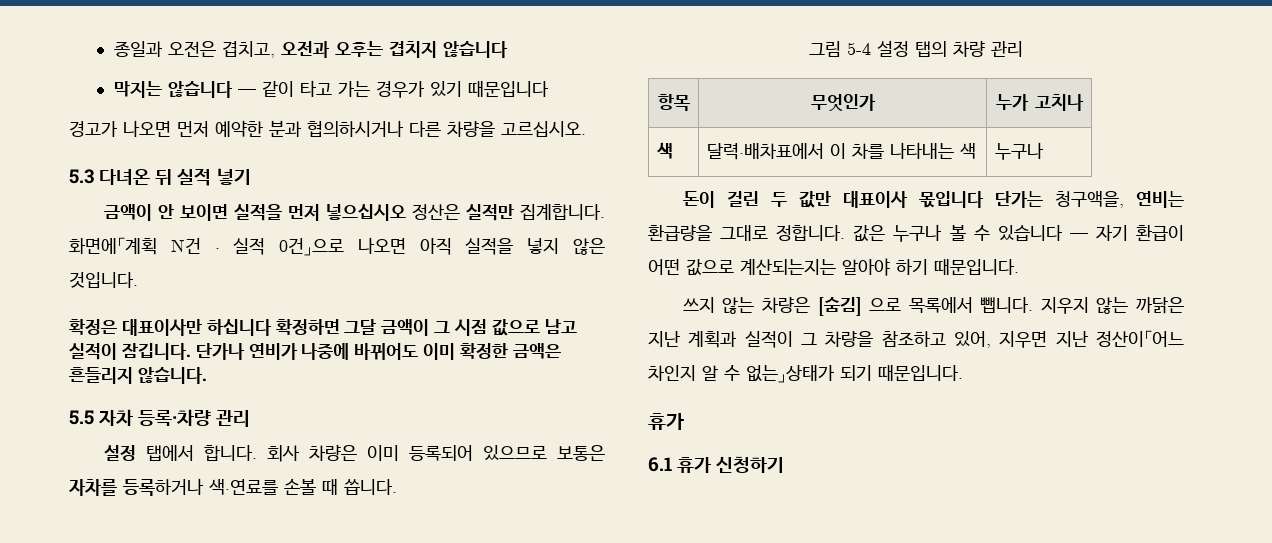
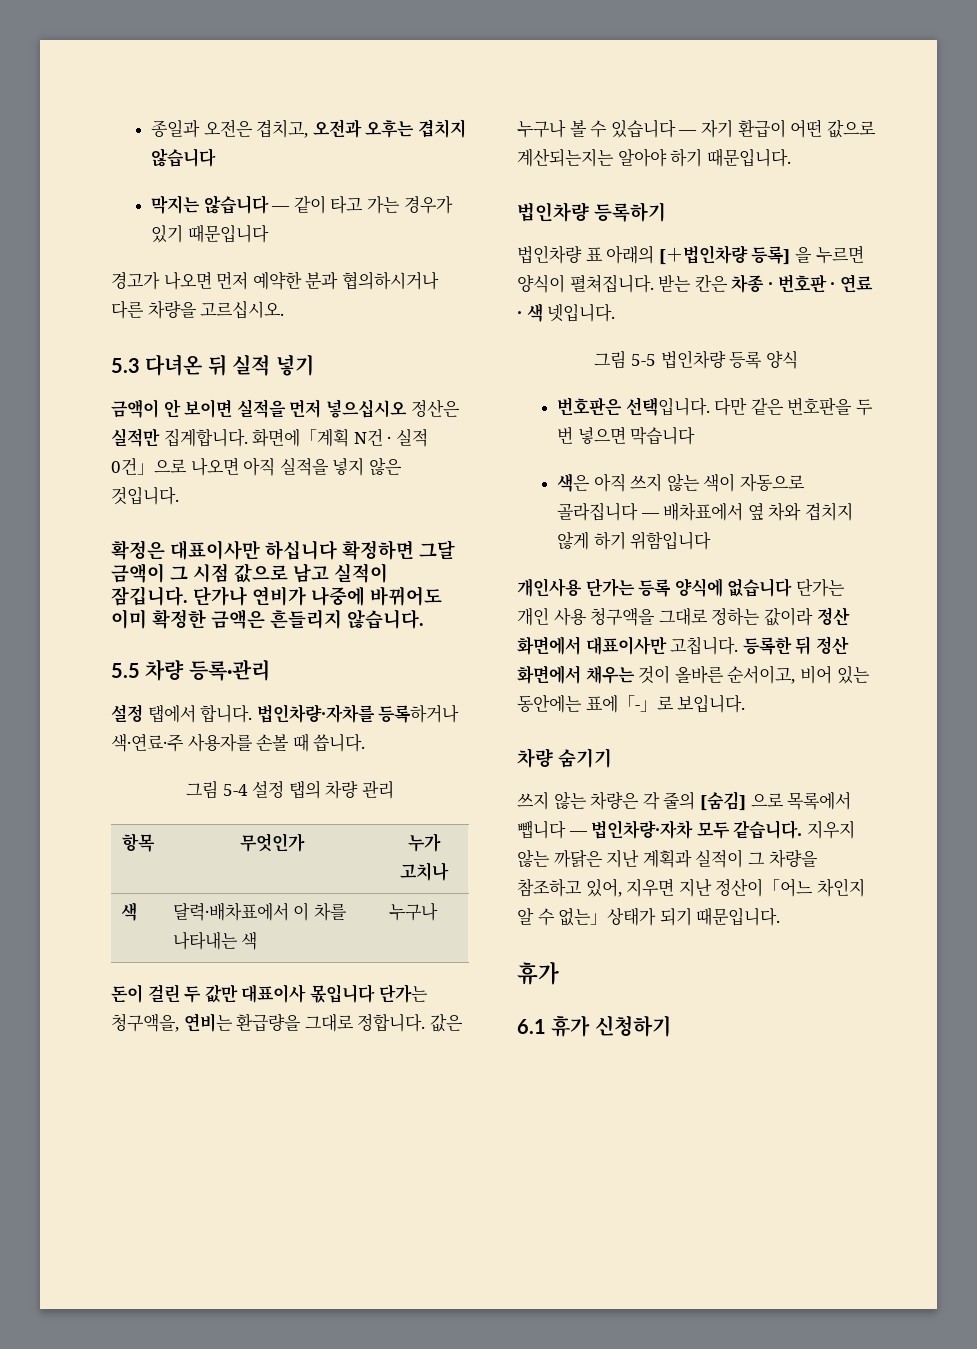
- 5.5 자차 등록·차량 관리
+ 5.5 차량 등록·관리
- 회사 차량은 이미 등록되어 있으므로 보통은 자차를 등록하거나 색·연료를 손볼 때 씁니다.
+ 법인차량·자차를 등록하거나 색·연료·주 사용자를 손볼 때 씁니다.
+ 법인차량 등록하기
+ 법인차량 표 아래의 [＋법인차량 등록] 을 누르면 양식이 펼쳐집니다. 받는 칸은 차종 · 번호판 · 연료 · 색 넷입니다.
+ 그림 5-5 법인차량 등록 양식
+ 번호판은 선택입니다. 다만 같은 번호판을 두 번 넣으면 막습니다
+ 색은 아직 쓰지 않는 색이 자동으로 골라집니다 — 배차표에서 옆 차와 겹치지 않게 하기 위함입니다
+ 개인사용 단가는 등록 양식에 없습니다 단가는 개인 사용 청구액을 그대로 정하는 값이라 정산 화면에서 대표이사만 고칩니다. 등록한 뒤 정산 화면에서 채우는 것이 올바른 순서이고, 비어 있는 동안에는 표에「-」로 보입니다.
+ 차량 숨기기
- 쓰지 않는 차량은 [숨김] 으로 목록에서 뺍니다.
+ 쓰지 않는 차량은 각 줄의 [숨김] 으로 목록에서 뺍니다 — 법인차량·자차 모두 같습니다.

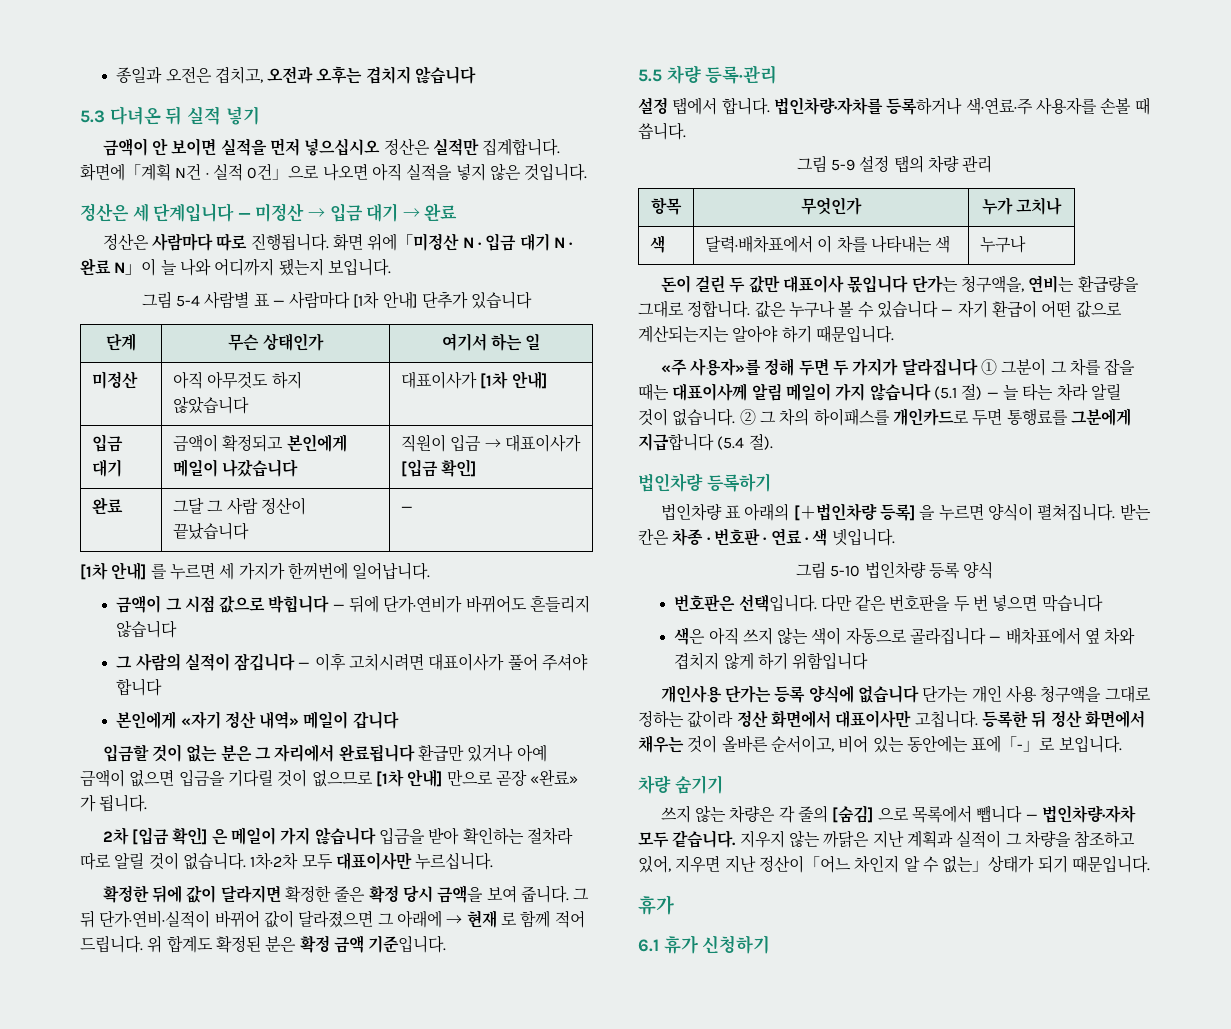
- 막지는 않습니다 — 같이 타고 가는 경우가 있기 때문입니다
- 경고가 나오면 먼저 예약한 분과 협의하시거나 다른 차량을 고르십시오.
- 확정은 대표이사만 하십니다 확정하면 그달 금액이 그 시점 값으로 남고 실적이 잠깁니다. 단가나 연비가 나중에 바뀌어도 이미 확정한 금액은 흔들리지 않습니다.
+ 정산은 세 단계입니다 — 미정산 → 입금 대기 → 완료
+ 정산은 사람마다 따로 진행됩니다. 화면 위에「미정산 N · 입금 대기 N · 완료 N」이 늘 나와 어디까지 됐는지 보입니다.
+ 그림 5-4 사람별 표 — 사람마다 [1차 안내] 단추가 있습니다
+ 단계 | 무슨 상태인가 | 여기서 하는 일
+ 미정산 | 아직 아무것도 하지 않았습니다 | 대표이사가 [1차 안내]
+ 입금 대기 | 금액이 확정되고 본인에게 메일이 나갔습니다 | 직원이 입금 → 대표이사가 [입금 확인]
+ 완료 | 그달 그 사람 정산이 끝났습니다 | —
+ [1차 안내] 를 누르면 세 가지가 한꺼번에 일어납니다.
+ 금액이 그 시점 값으로 박힙니다 — 뒤에 단가·연비가 바뀌어도 흔들리지 않습니다
+ 그 사람의 실적이 잠깁니다 — 이후 고치시려면 대표이사가 풀어 주셔야 합니다
+ 본인에게 «자기 정산 내역» 메일이 갑니다
+ 입금할 것이 없는 분은 그 자리에서 완료됩니다 환급만 있거나 아예 금액이 없으면 입금을 기다릴 것이 없으므로 [1차 안내] 만으로 곧장 «완료» 가 됩니다.
+ 2차 [입금 확인] 은 메일이 가지 않습니다 입금을 받아 확인하는 절차라 따로 알릴 것이 없습니다. 1차·2차 모두 대표이사만 누르십니다.
+ 확정한 뒤에 값이 달라지면 확정한 줄은 확정 당시 금액을 보여 줍니다. 그 뒤 단가·연비·실적이 바뀌어 값이 달라졌으면 그 아래에 → 현재 로 함께 적어 드립니다. 위 합계도 확정된 분은 확정 금액 기준입니다.
- 그림 5-4 설정 탭의 차량 관리
+ 그림 5-9 설정 탭의 차량 관리
+ «주 사용자»를 정해 두면 두 가지가 달라집니다 ① 그분이 그 차를 잡을 때는 대표이사께 알림 메일이 가지 않습니다 (5.1 절) — 늘 타는 차라 알릴 것이 없습니다. ② 그 차의 하이패스를 개인카드로 두면 통행료를 그분에게 지급합니다 (5.4 절).
- 그림 5-5 법인차량 등록 양식
+ 그림 5-10 법인차량 등록 양식

